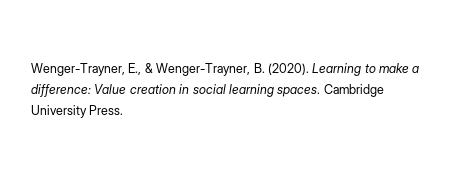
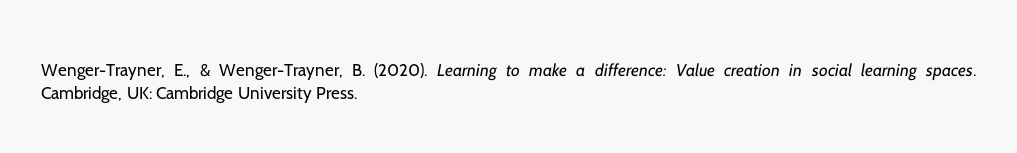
- Cambridge University Press.
+ Cambridge, UK: Cambridge University Press.

